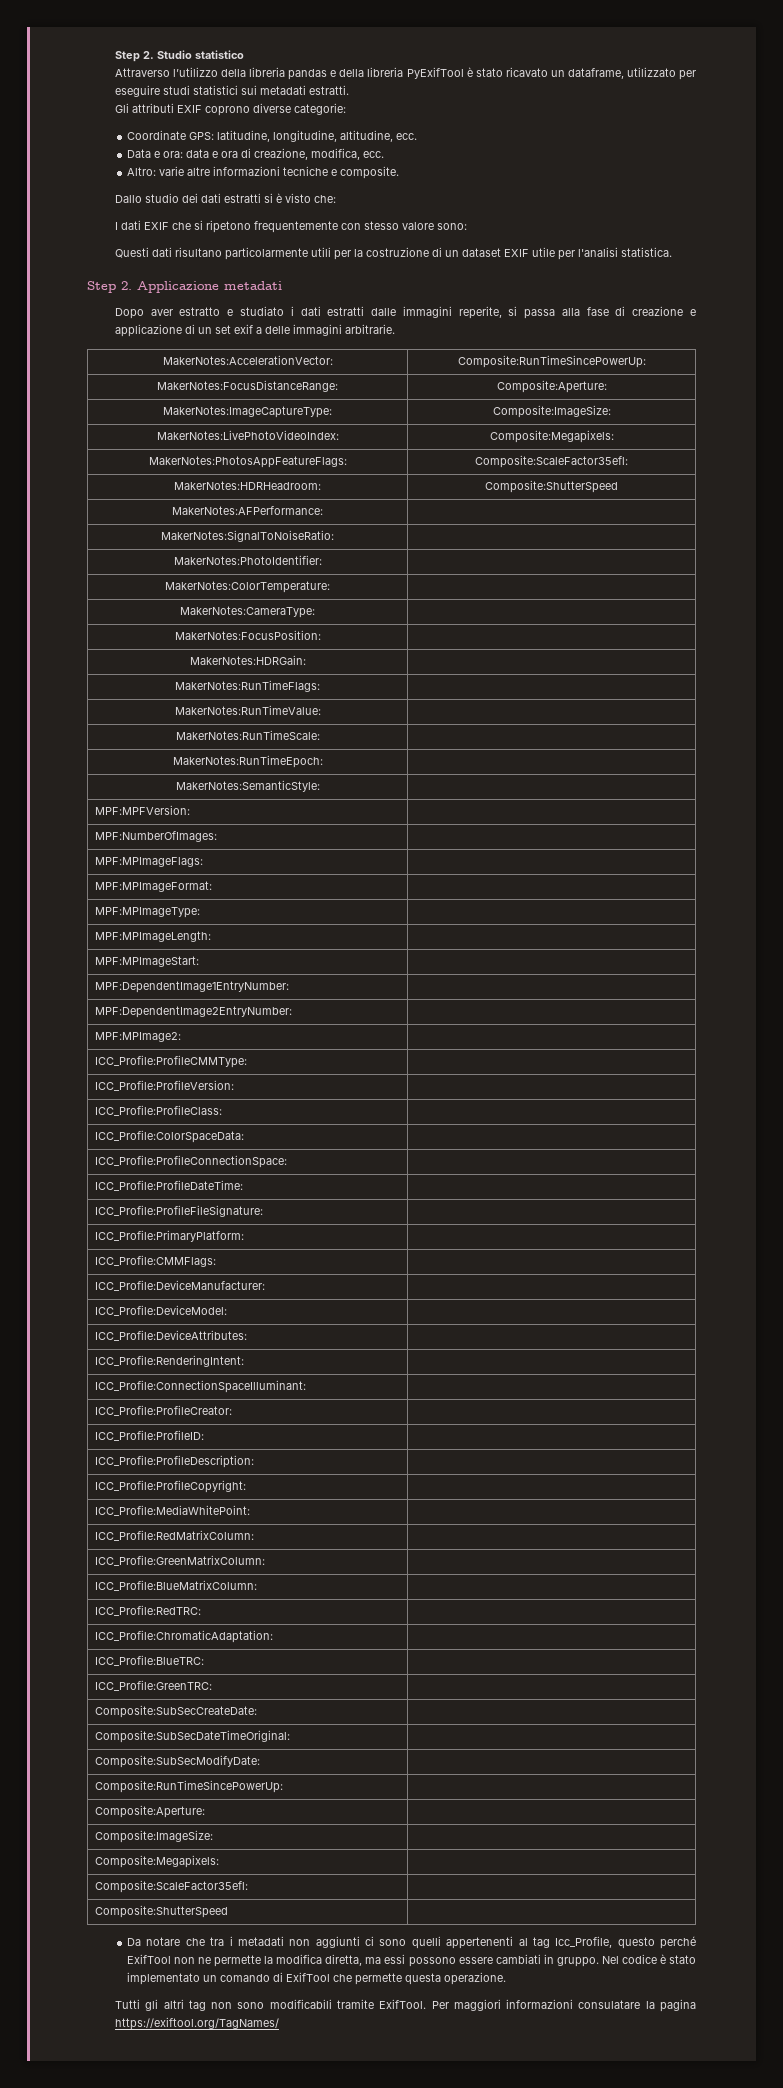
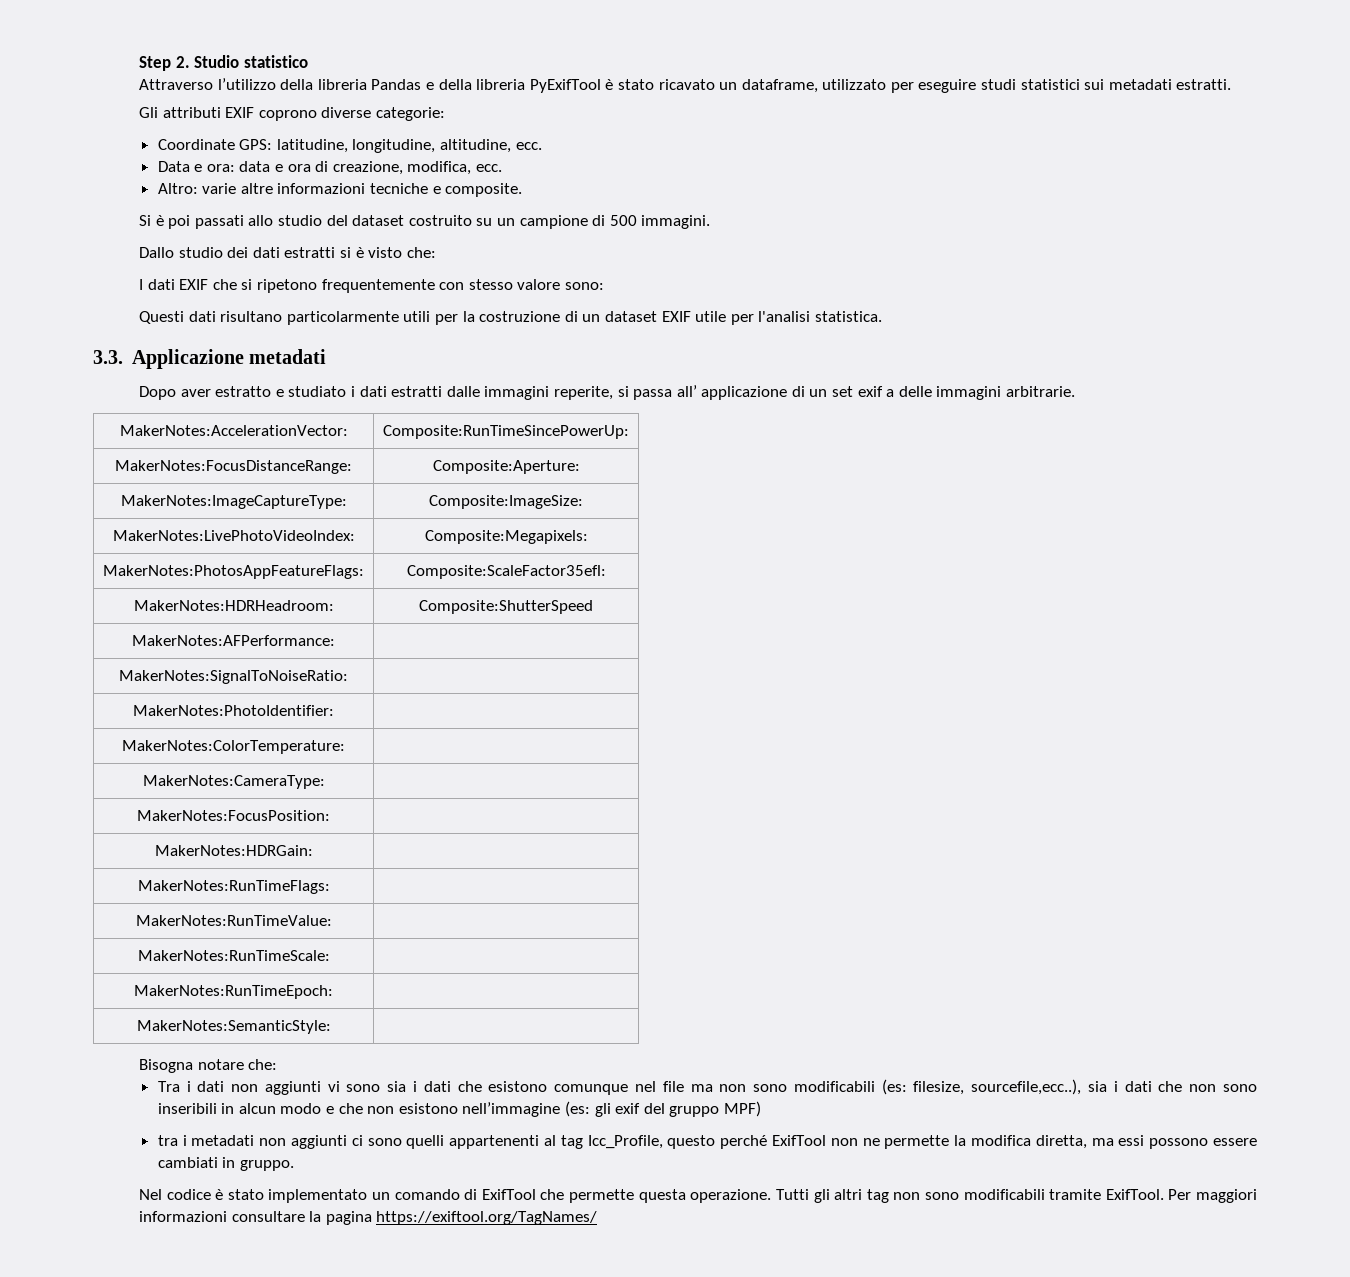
- Attraverso l’utilizzo della libreria pandas e della libreria PyExifTool è stato ricavato un dataframe, utilizzato per eseguire studi statistici sui metadati estratti.
+ Attraverso l’utilizzo della libreria Pandas e della libreria PyExifTool è stato ricavato un dataframe, utilizzato per eseguire studi statistici sui metadati estratti.
+ Si è poi passati allo studio del dataset costruito su un campione di 500 immagini.
- Step 2. Applicazione metadati
+ 3.3. Applicazione metadati
- Dopo aver estratto e studiato i dati estratti dalle immagini reperite, si passa alla fase di creazione e applicazione di un set exif a delle immagini arbitrarie.
+ Dopo aver estratto e studiato i dati estratti dalle immagini reperite, si passa all’ applicazione di un set exif a delle immagini arbitrarie.
- MPF:MPFVersion: |
- MPF:NumberOfImages: |
- MPF:MPImageFlags: |
- MPF:MPImageFormat: |
- MPF:MPImageType: |
- MPF:MPImageLength: |
- MPF:MPImageStart: |
- MPF:DependentImage1EntryNumber: |
- MPF:DependentImage2EntryNumber: |
- MPF:MPImage2: |
- ICC_Profile:ProfileCMMType: |
- ICC_Profile:ProfileVersion: |
- ICC_Profile:ProfileClass: |
- ICC_Profile:ColorSpaceData: |
- ICC_Profile:ProfileConnectionSpace: |
- ICC_Profile:ProfileDateTime: |
- ICC_Profile:ProfileFileSignature: |
- ICC_Profile:PrimaryPlatform: |
- ICC_Profile:CMMFlags: |
- ICC_Profile:DeviceManufacturer: |
- ICC_Profile:DeviceModel: |
- ICC_Profile:DeviceAttributes: |
- ICC_Profile:RenderingIntent: |
- ICC_Profile:ConnectionSpaceIlluminant: |
- ICC_Profile:ProfileCreator: |
- ICC_Profile:ProfileID: |
- ICC_Profile:ProfileDescription: |
- ICC_Profile:ProfileCopyright: |
- ICC_Profile:MediaWhitePoint: |
- ICC_Profile:RedMatrixColumn: |
- ICC_Profile:GreenMatrixColumn: |
- ICC_Profile:BlueMatrixColumn: |
- ICC_Profile:RedTRC: |
- ICC_Profile:ChromaticAdaptation: |
- ICC_Profile:BlueTRC: |
- ICC_Profile:GreenTRC: |
- Composite:SubSecCreateDate: |
- Composite:SubSecDateTimeOriginal: |
- Composite:SubSecModifyDate: |
- Composite:RunTimeSincePowerUp: |
- Composite:Aperture: |
- Composite:ImageSize: |
- Composite:Megapixels: |
- Composite:ScaleFactor35efl: |
- Composite:ShutterSpeed |
- Da notare che tra i metadati non aggiunti ci sono quelli appertenenti al tag Icc_Profile, questo perché ExifTool non ne permette la modifica diretta, ma essi possono essere cambiati in gruppo. Nel codice è stato implementato un comando di ExifTool che permette questa operazione.
- Tutti gli altri tag non sono modificabili tramite ExifTool.
+ Bisogna notare che:
+ Tra i dati non aggiunti vi sono sia i dati che esistono comunque nel file ma non sono modificabili (es: filesize, sourcefile,ecc..), sia i dati che non sono inseribili in alcun modo e che non esistono nell’immagine (es: gli exif del gruppo MPF)
+ tra i metadati non aggiunti ci sono quelli appartenenti al tag Icc_Profile, questo perché ExifTool non ne permette la modifica diretta, ma essi possono essere cambiati in gruppo.
+ Nel codice è stato implementato un comando di ExifTool che permette questa operazione. Tutti gli altri tag non sono modificabili tramite ExifTool.
- Per maggiori informazioni consulatare la pagina https://exiftool.org/TagNames/
+ Per maggiori informazioni consultare la pagina https://exiftool.org/TagNames/

